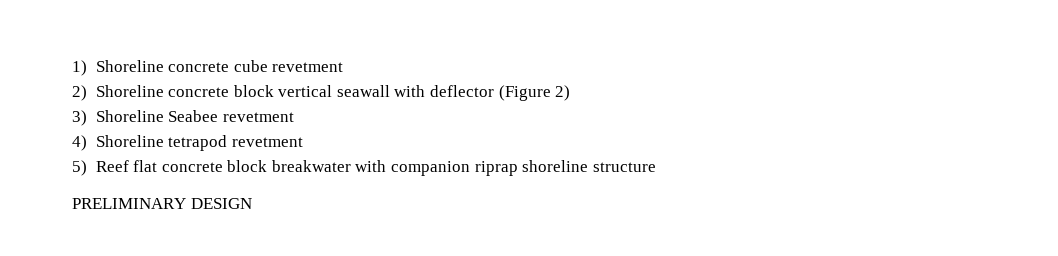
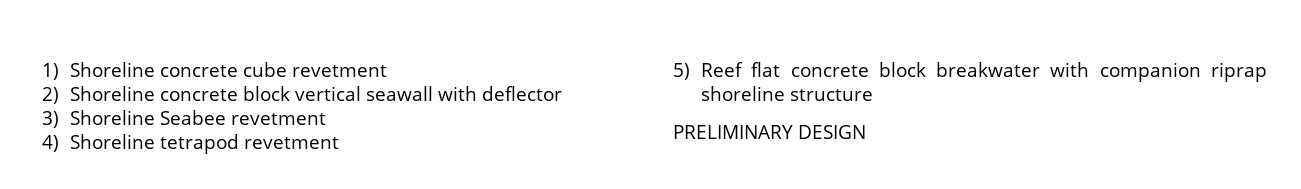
- 2) Shoreline concrete block vertical seawall with deflector (Figure 2)
+ 2) Shoreline concrete block vertical seawall with deflector

